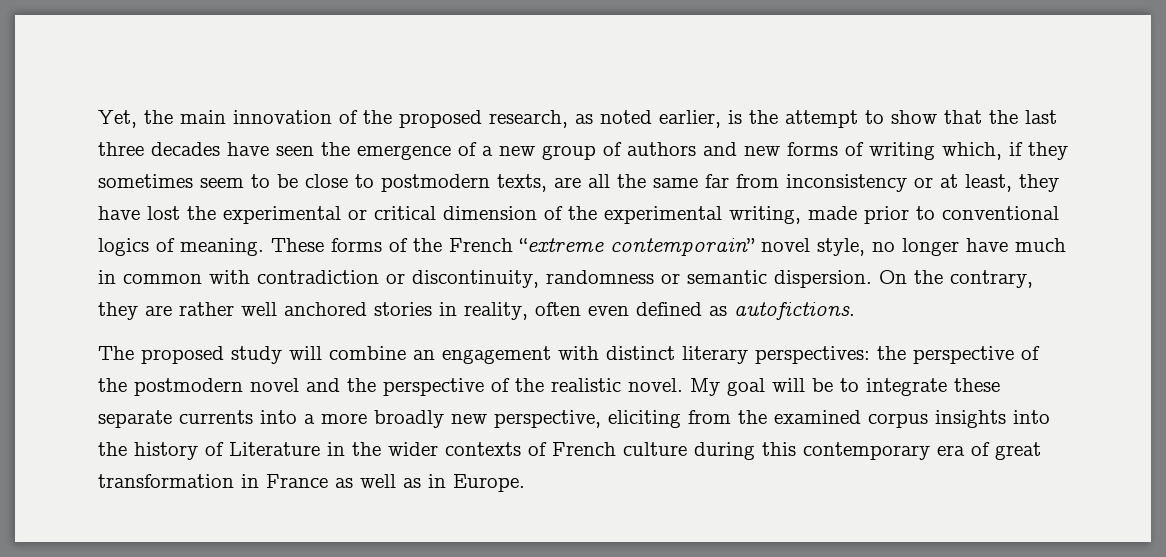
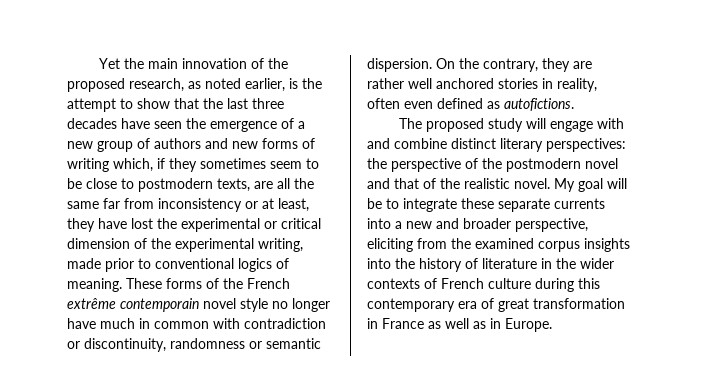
- Yet, the main innovation of the proposed research, as noted earlier, is the attempt to show that the last three decades have seen the emergence of a new group of authors and new forms of writing which, if they sometimes seem to be close to postmodern texts, are all the same far from inconsistency or at least, they have lost the experimental or critical dimension of the experimental writing, made prior to conventional logics of meaning.
+ Yet the main innovation of the proposed research, as noted earlier, is the attempt to show that the last three decades have seen the emergence of a new group of authors and new forms of writing which, if they sometimes seem to be close to postmodern texts, are all the same far from inconsistency or at least, they have lost the experimental or critical dimension of the experimental writing, made prior to conventional logics of meaning.
- These forms of the French “extreme contemporain” novel style, no longer have much in common with contradiction or discontinuity, randomness or semantic dispersion.
+ These forms of the French extrême contemporain novel style no longer have much in common with contradiction or discontinuity, randomness or semantic dispersion.
- The proposed study will combine an engagement with distinct literary perspectives: the perspective of the postmodern novel and the perspective of the realistic novel.
+ The proposed study will engage with and combine distinct literary perspectives: the perspective of the postmodern novel and that of the realistic novel.
- My goal will be to integrate these separate currents into a more broadly new perspective, eliciting from the examined corpus insights into the history of Literature in the wider contexts of French culture during this contemporary era of great transformation in France as well as in Europe.
+ My goal will be to integrate these separate currents into a new and broader perspective, eliciting from the examined corpus insights into the history of literature in the wider contexts of French culture during this contemporary era of great transformation in France as well as in Europe.

